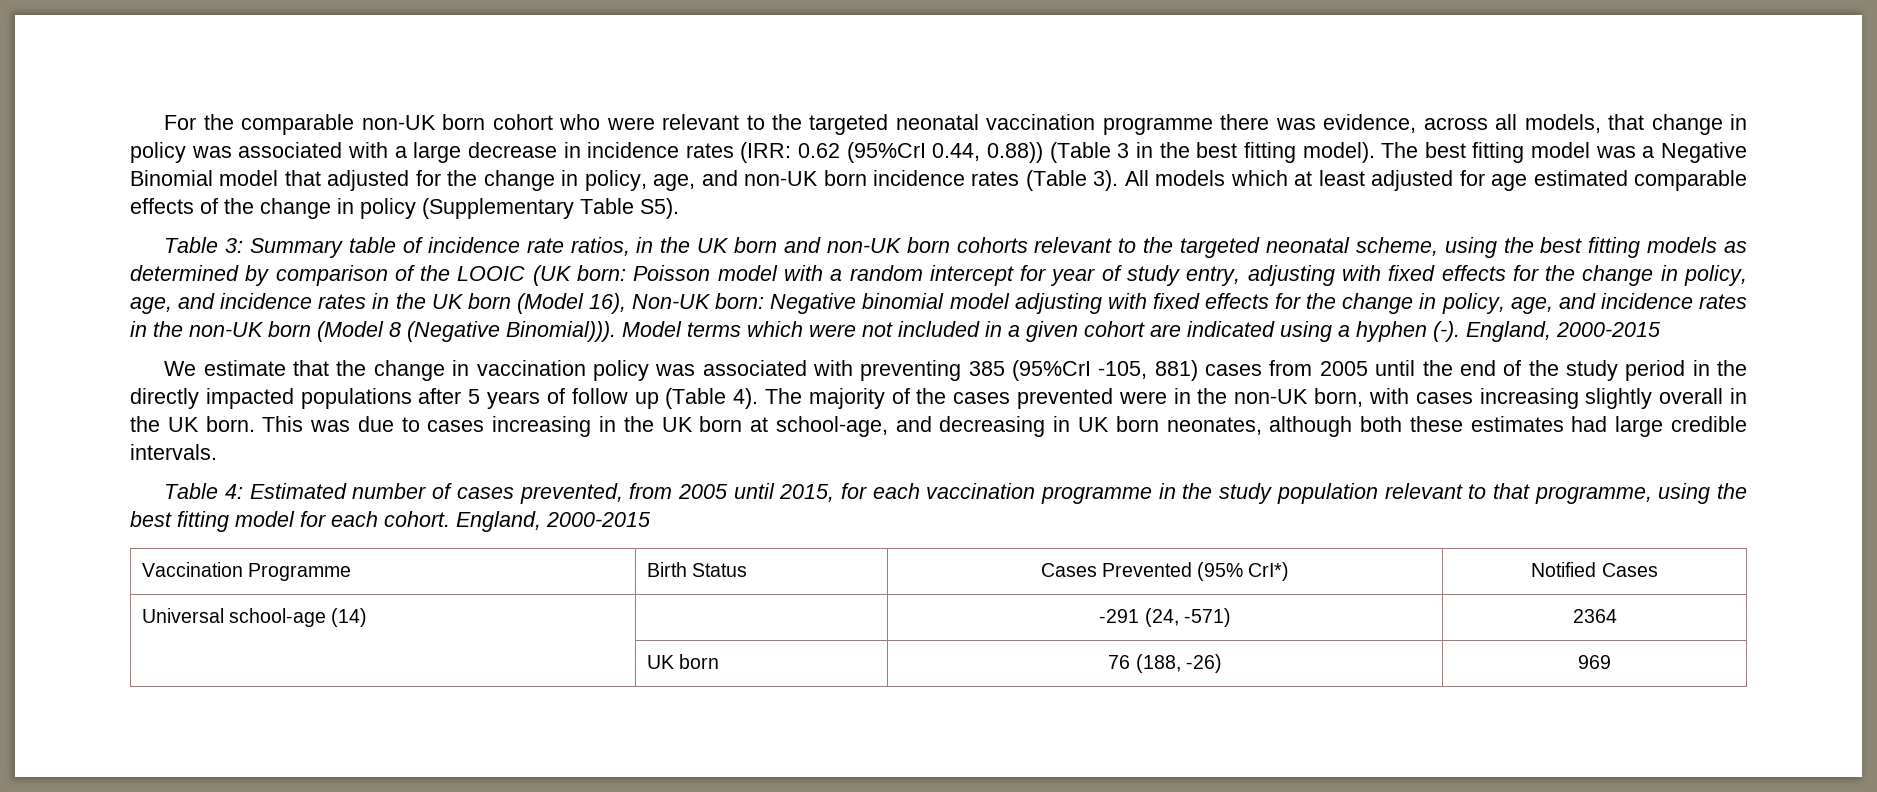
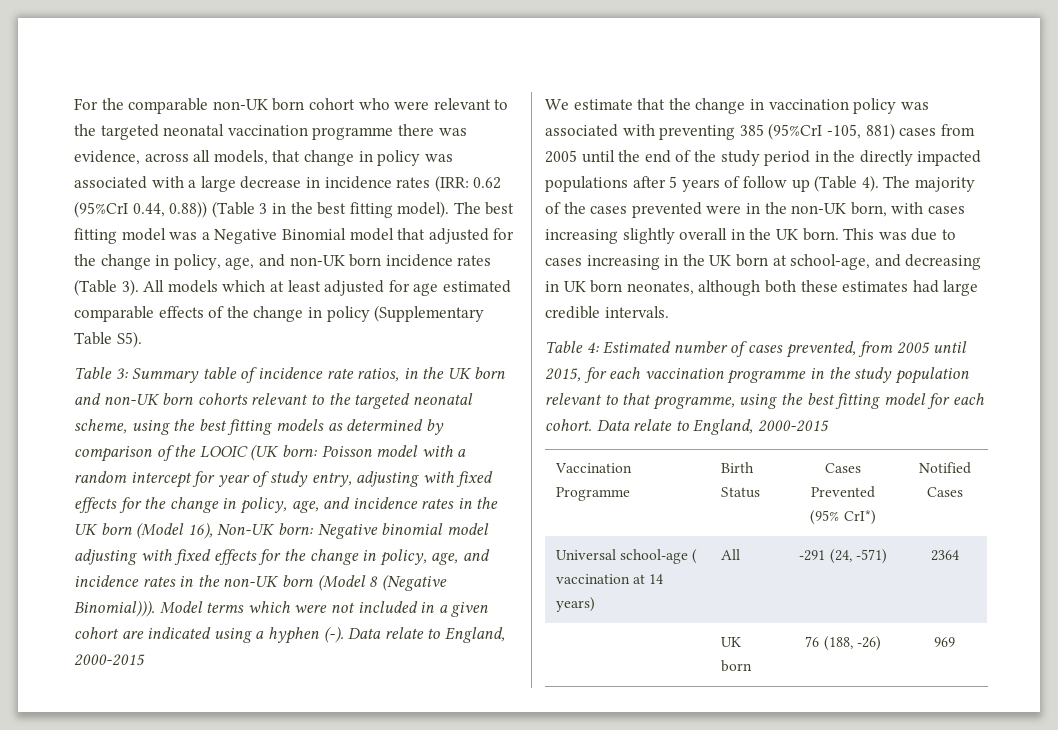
- Model terms which were not included in a given cohort are indicated using a hyphen (-). England, 2000-2015
+ Model terms which were not included in a given cohort are indicated using a hyphen (-). Data relate to England, 2000-2015
- Table 4: Estimated number of cases prevented, from 2005 until 2015, for each vaccination programme in the study population relevant to that programme, using the best fitting model for each cohort. England, 2000-2015
+ Table 4: Estimated number of cases prevented, from 2005 until 2015, for each vaccination programme in the study population relevant to that programme, using the best fitting model for each cohort. Data relate to England, 2000-2015
- Universal school-age (14) | | -291 (24, -571) | 2364
+ Universal school-age ( vaccination at 14 years) | All | -291 (24, -571) | 2364

